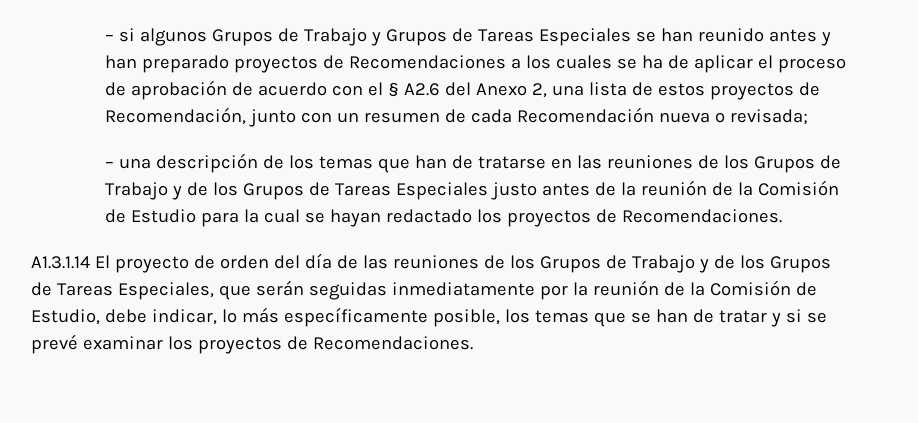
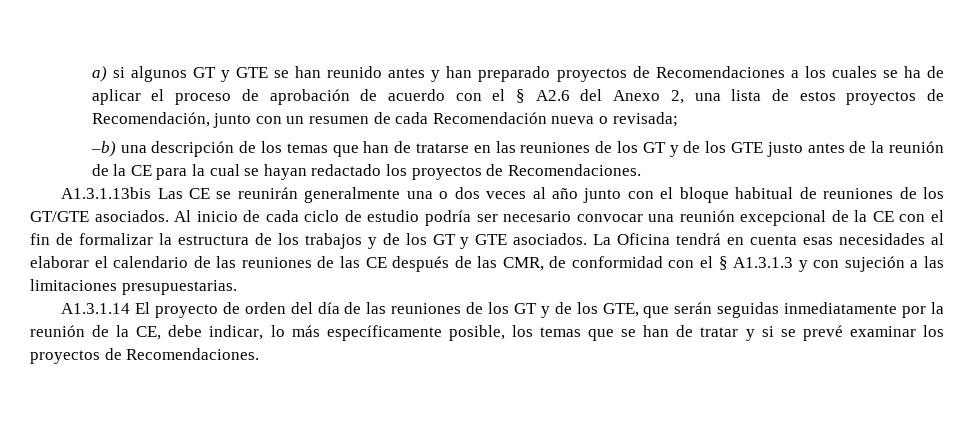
- – si algunos Grupos de Trabajo y Grupos de Tareas Especiales se han reunido antes y han preparado proyectos de Recomendaciones a los cuales se ha de aplicar el proceso de aprobación de acuerdo con el § A2.6 del Anexo 2, una lista de estos proyectos de Recomendación, junto con un resumen de cada Recomendación nueva o revisada;
+ a) si algunos GT y GTE se han reunido antes y han preparado proyectos de Recomendaciones a los cuales se ha de aplicar el proceso de aprobación de acuerdo con el § A2.6 del Anexo 2, una lista de estos proyectos de Recomendación, junto con un resumen de cada Recomendación nueva o revisada;
- – una descripción de los temas que han de tratarse en las reuniones de los Grupos de Trabajo y de los Grupos de Tareas Especiales justo antes de la reunión de la Comisión de Estudio para la cual se hayan redactado los proyectos de Recomendaciones.
+ –b) una descripción de los temas que han de tratarse en las reuniones de los GT y de los GTE justo antes de la reunión de la CE para la cual se hayan redactado los proyectos de Recomendaciones.
+ A1.3.1.13bis Las CE se reunirán generalmente una o dos veces al año junto con el bloque habitual de reuniones de los GT/GTE asociados. Al inicio de cada ciclo de estudio podría ser necesario convocar una reunión excepcional de la CE con el fin de formalizar la estructura de los trabajos y de los GT y GTE asociados. La Oficina tendrá en cuenta esas necesidades al elaborar el calendario de las reuniones de las CE después de las CMR, de conformidad con el § A1.3.1.3 y con sujeción a las limitaciones presupuestarias.
- A1.3.1.14 El proyecto de orden del día de las reuniones de los Grupos de Trabajo y de los Grupos de Tareas Especiales, que serán seguidas inmediatamente por la reunión de la Comisión de Estudio, debe indicar, lo más específicamente posible, los temas que se han de tratar y si se prevé examinar los proyectos de Recomendaciones.
+ A1.3.1.14 El proyecto de orden del día de las reuniones de los GT y de los GTE, que serán seguidas inmediatamente por la reunión de la CE, debe indicar, lo más específicamente posible, los temas que se han de tratar y si se prevé examinar los proyectos de Recomendaciones.

